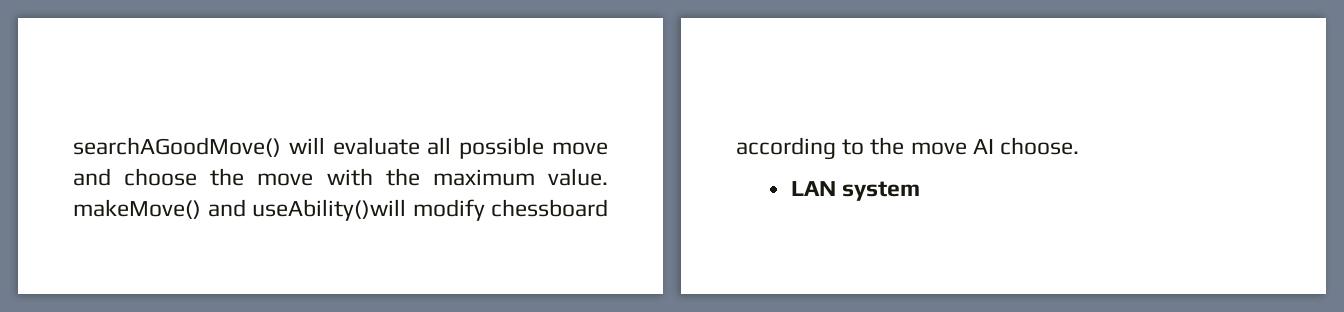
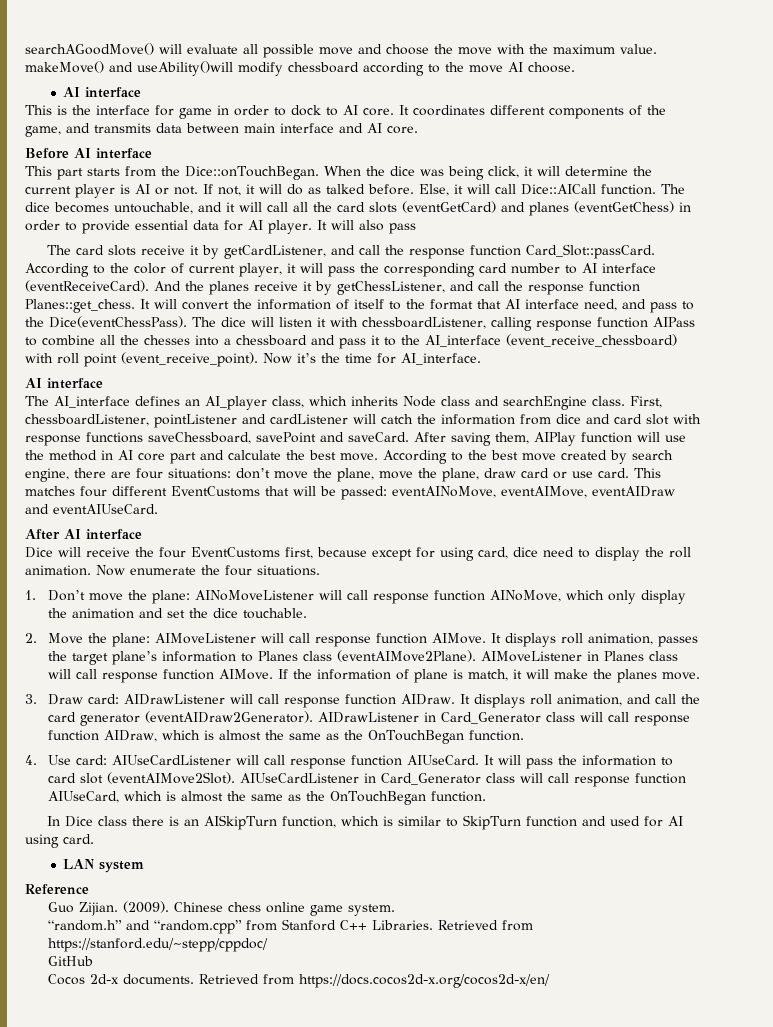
  searchAGoodMove() will evaluate all possible move and choose the move with the maximum value. makeMove() and useAbility()will modify chessboard according to the move AI choose.
+ AI interface
+ This is the interface for game in order to dock to AI core. It coordinates different components of the game, and transmits data between main interface and AI core.
+ Before AI interface
+ This part starts from the Dice::onTouchBegan. When the dice was being click, it will determine the current player is AI or not. If not, it will do as talked before. Else, it will call Dice::AICall function. The dice becomes untouchable, and it will call all the card slots (eventGetCard) and planes (eventGetChess) in order to provide essential data for AI player. It will also pass
+ The card slots receive it by getCardListener, and call the response function Card_Slot::passCard. According to the color of current player, it will pass the corresponding card number to AI interface (eventReceiveCard). And the planes receive it by getChessListener, and call the response function Planes::get_chess. It will convert the information of itself to the format that AI interface need, and pass to the Dice(eventChessPass). The dice will listen it with chessboardListener, calling response function AIPass to combine all the chesses into a chessboard and pass it to the AI_interface (event_receive_chessboard) with roll point (event_receive_point). Now it’s the time for AI_interface.
+ AI interface
+ The AI_interface defines an AI_player class, which inherits Node class and searchEngine class. First, chessboardListener, pointListener and cardListener will catch the information from dice and card slot with response functions saveChessboard, savePoint and saveCard. After saving them, AIPlay function will use the method in AI core part and calculate the best move. According to the best move created by search engine, there are four situations: don’t move the plane, move the plane, draw card or use card. This matches four different EventCustoms that will be passed: eventAINoMove, eventAIMove, eventAIDraw and eventAIUseCard.
+ After AI interface
+ Dice will receive the four EventCustoms first, because except for using card, dice need to display the roll animation. Now enumerate the four situations.
+ 1. Don’t move the plane: AINoMoveListener will call response function AINoMove, which only display the animation and set the dice touchable.
+ 2. Move the plane: AIMoveListener will call response function AIMove. It displays roll animation, passes the target plane’s information to Planes class (eventAIMove2Plane). AIMoveListener in Planes class will call response function AIMove. If the information of plane is match, it will make the planes move.
+ 3. Draw card: AIDrawListener will call response function AIDraw. It displays roll animation, and call the card generator (eventAIDraw2Generator). AIDrawListener in Card_Generator class will call response function AIDraw, which is almost the same as the OnTouchBegan function.
+ 4. Use card: AIUseCardListener will call response function AIUseCard. It will pass the information to card slot (eventAIMove2Slot). AIUseCardListener in Card_Generator class will call response function AIUseCard, which is almost the same as the OnTouchBegan function.
+ In Dice class there is an AISkipTurn function, which is similar to SkipTurn function and used for AI using card.
  LAN system
+ Reference
+ Guo Zijian. (2009). Chinese chess online game system.
+ “random.h” and “random.cpp” from Stanford C++ Libraries. Retrieved from https://stanford.edu/~stepp/cppdoc/
+ GitHub
+ Cocos 2d-x documents. Retrieved from https://docs.cocos2d-x.org/cocos2d-x/en/

